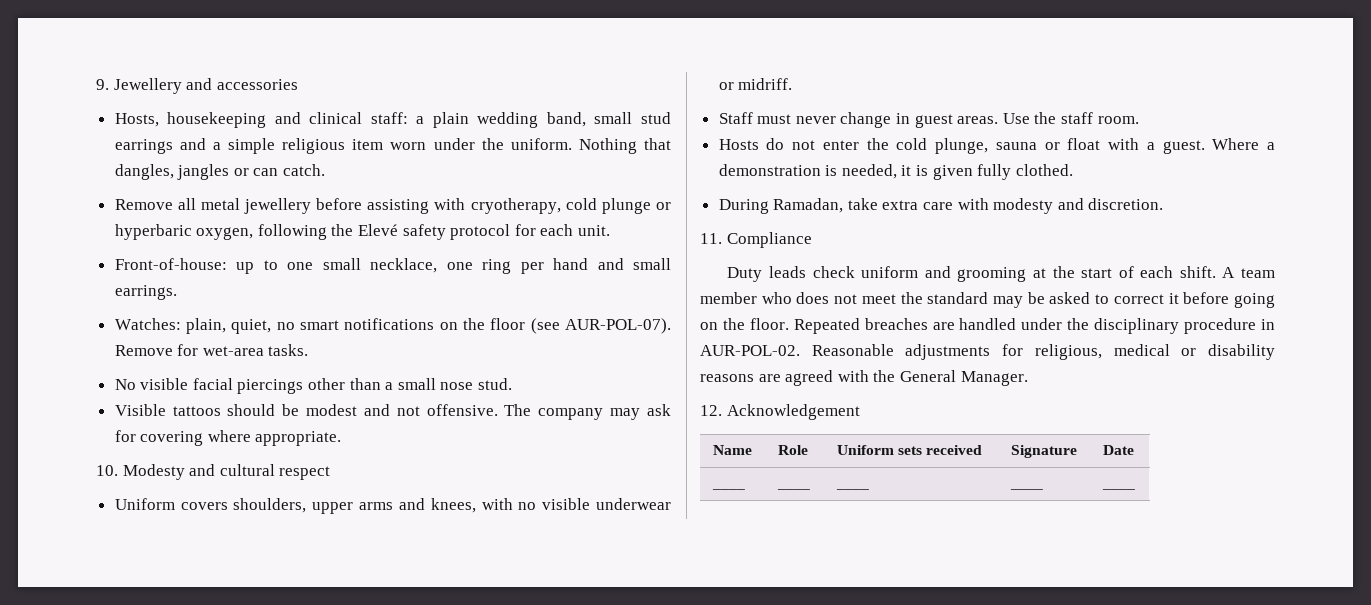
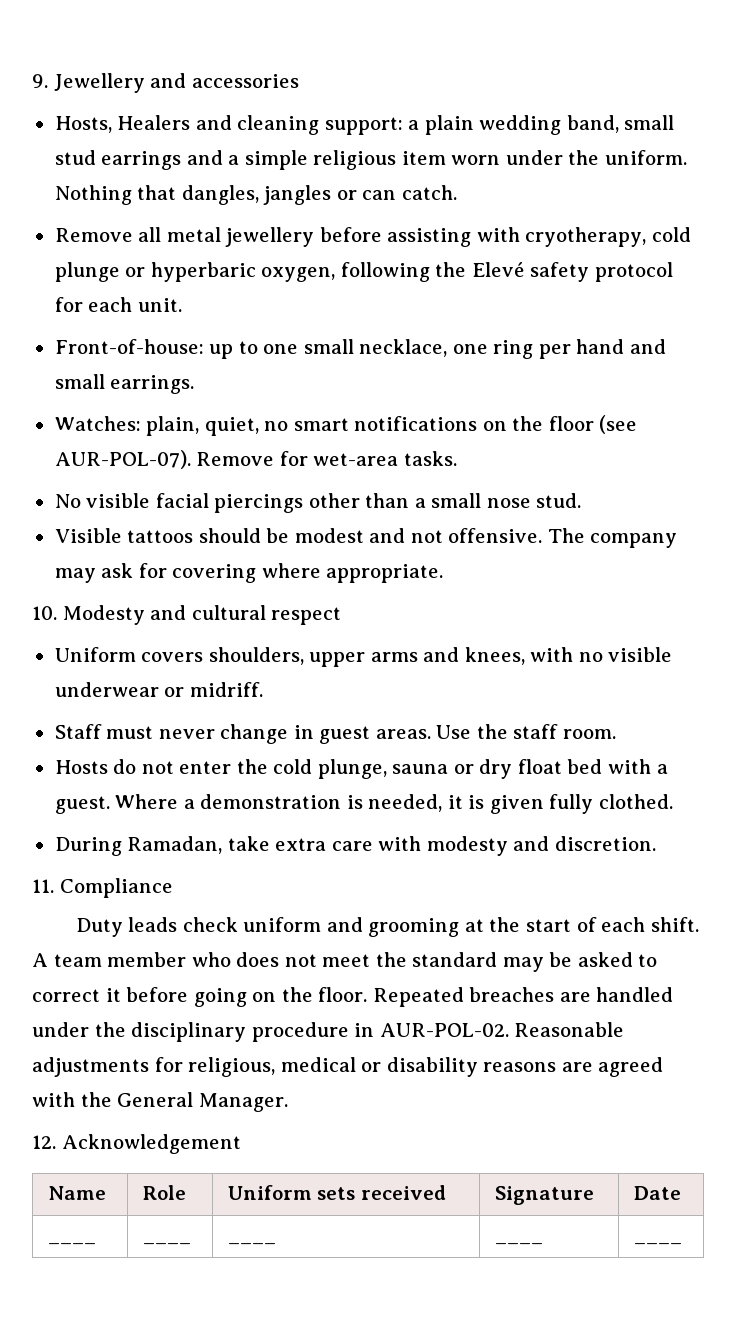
- Hosts, housekeeping and clinical staff: a plain wedding band, small stud earrings and a simple religious item worn under the uniform.
+ Hosts, Healers and cleaning support: a plain wedding band, small stud earrings and a simple religious item worn under the uniform.
- Hosts do not enter the cold plunge, sauna or float with a guest.
+ Hosts do not enter the cold plunge, sauna or dry float bed with a guest.

